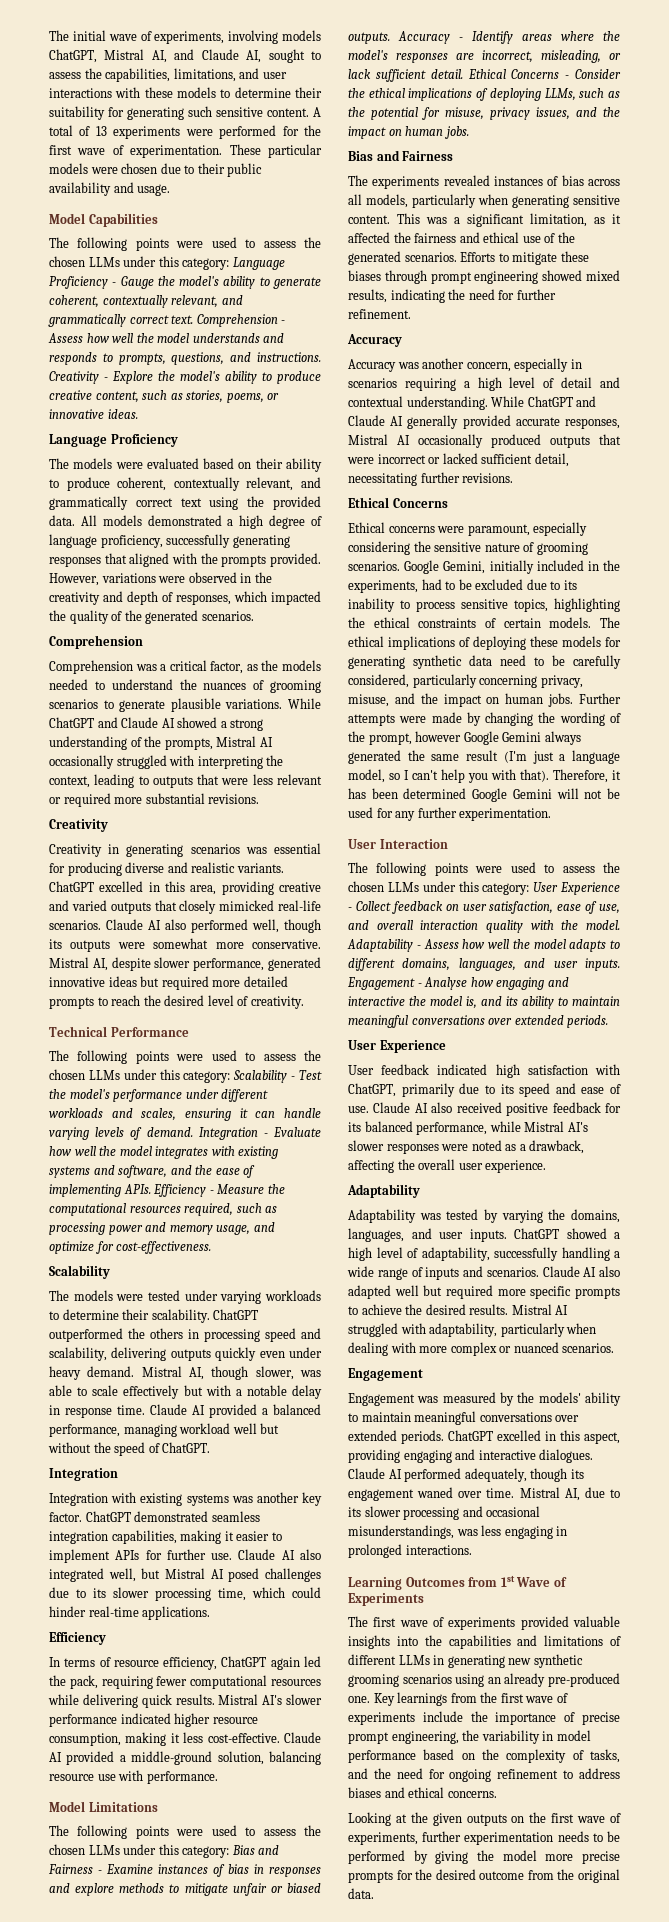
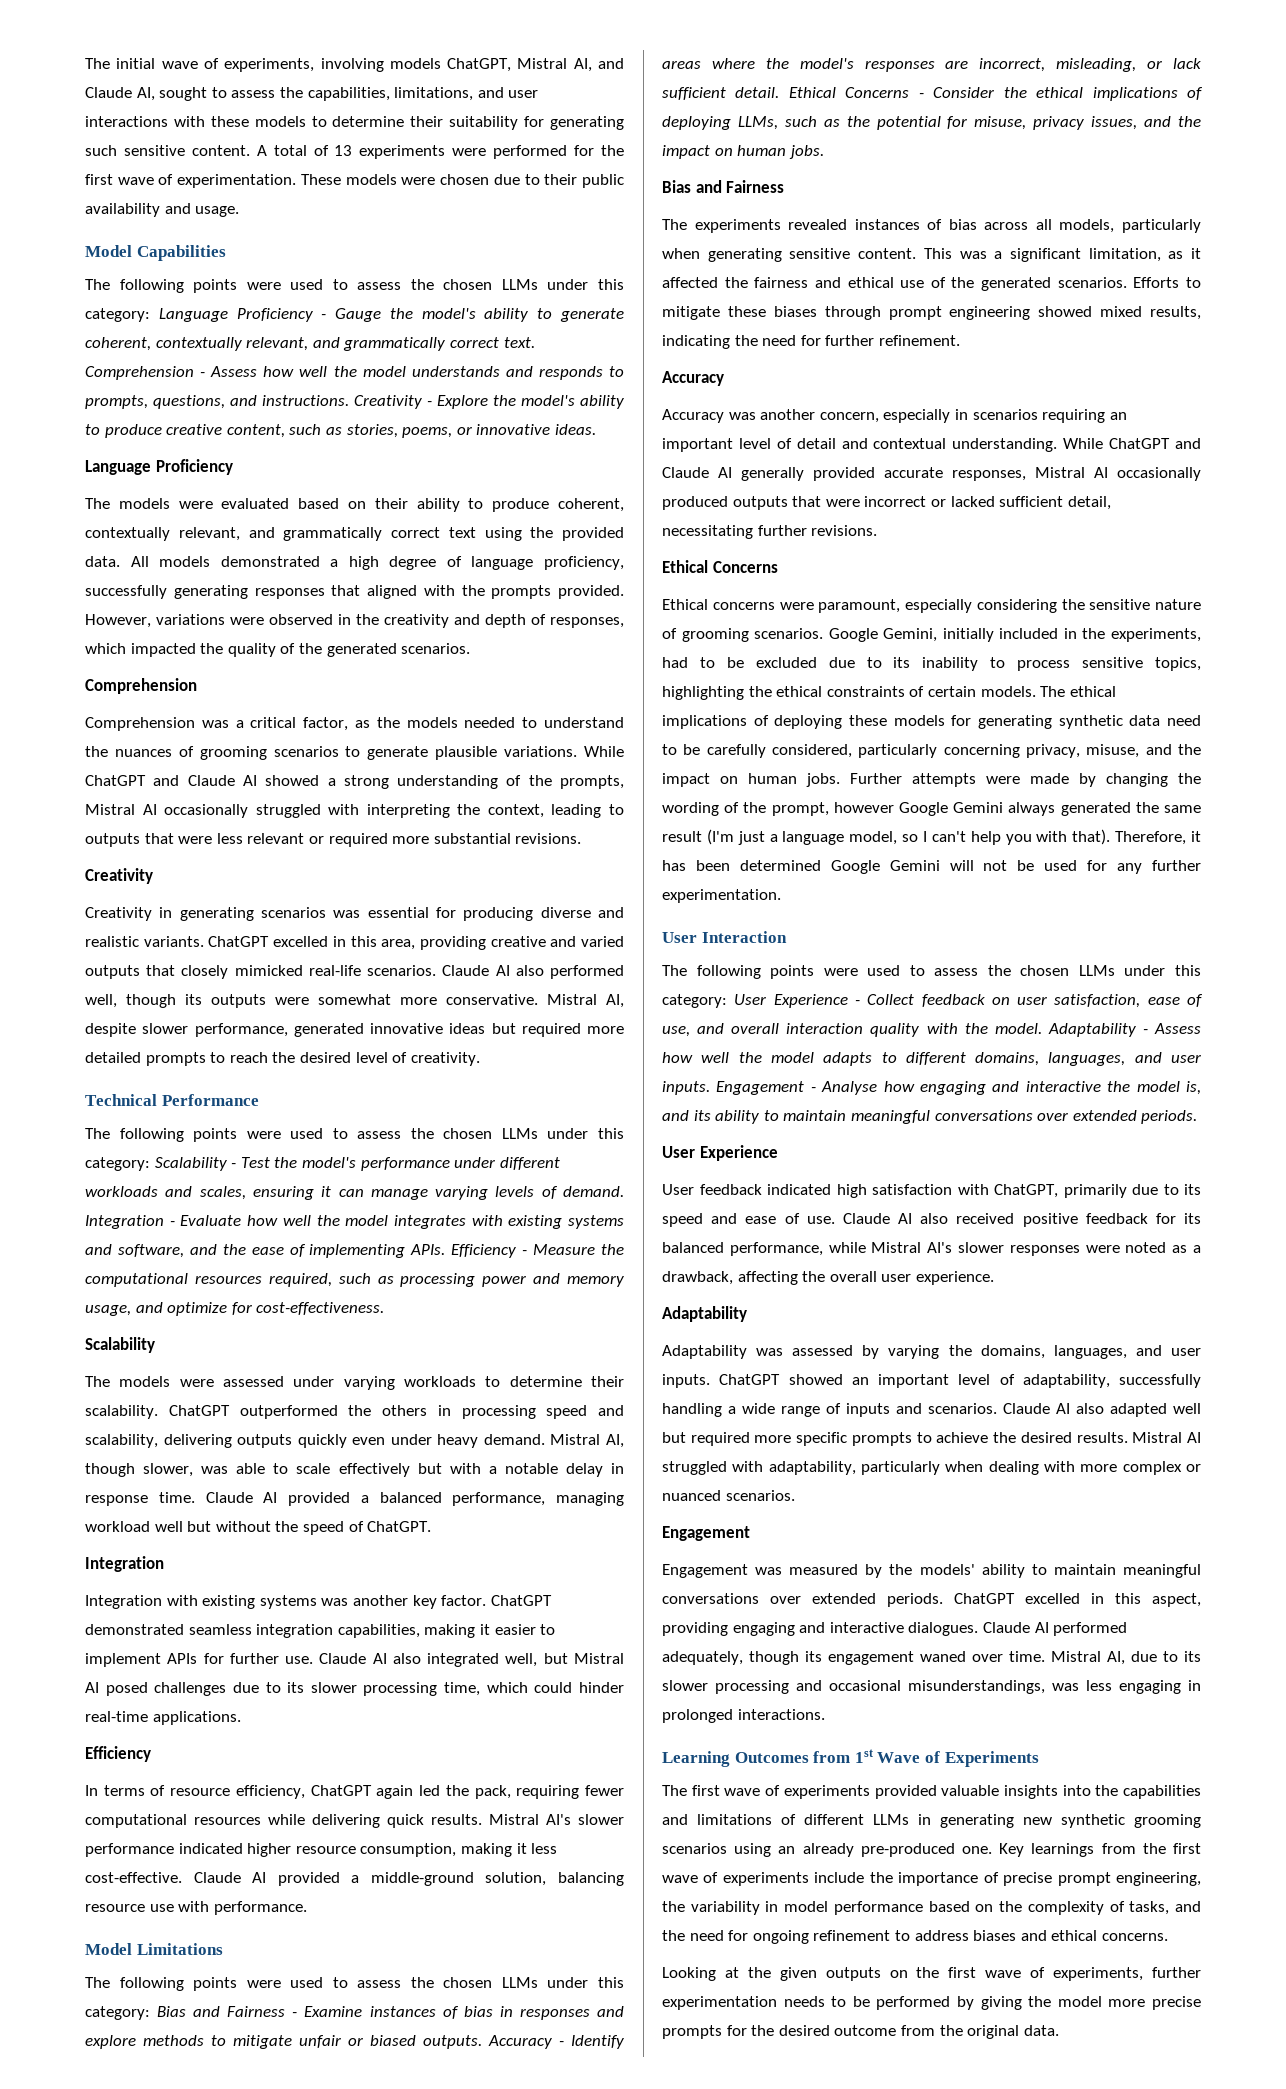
- These particular models were chosen due to their public availability and usage.
+ These models were chosen due to their public availability and usage.
- The following points were used to assess the chosen LLMs under this category: Scalability - Test the model's performance under different workloads and scales, ensuring it can handle varying levels of demand.
+ The following points were used to assess the chosen LLMs under this category: Scalability - Test the model's performance under different workloads and scales, ensuring it can manage varying levels of demand.
- The models were tested under varying workloads to determine their scalability.
+ The models were assessed under varying workloads to determine their scalability.
- Accuracy was another concern, especially in scenarios requiring a high level of detail and contextual understanding.
+ Accuracy was another concern, especially in scenarios requiring an important level of detail and contextual understanding.
- Adaptability was tested by varying the domains, languages, and user inputs.
+ Adaptability was assessed by varying the domains, languages, and user inputs.
- ChatGPT showed a high level of adaptability, successfully handling a wide range of inputs and scenarios.
+ ChatGPT showed an important level of adaptability, successfully handling a wide range of inputs and scenarios.

